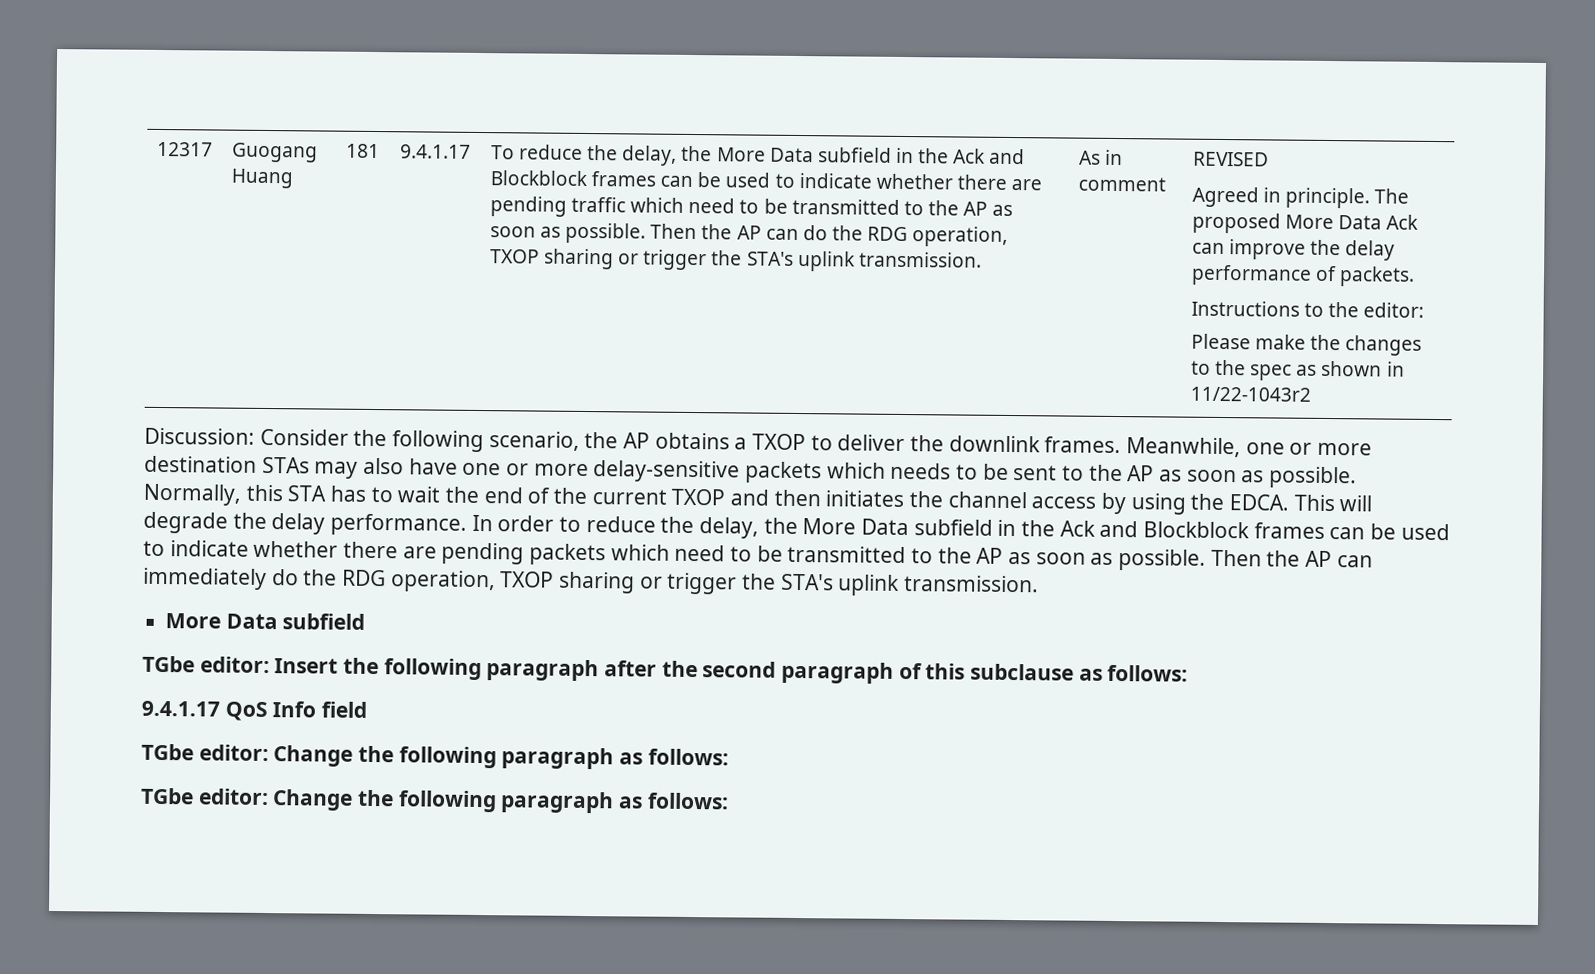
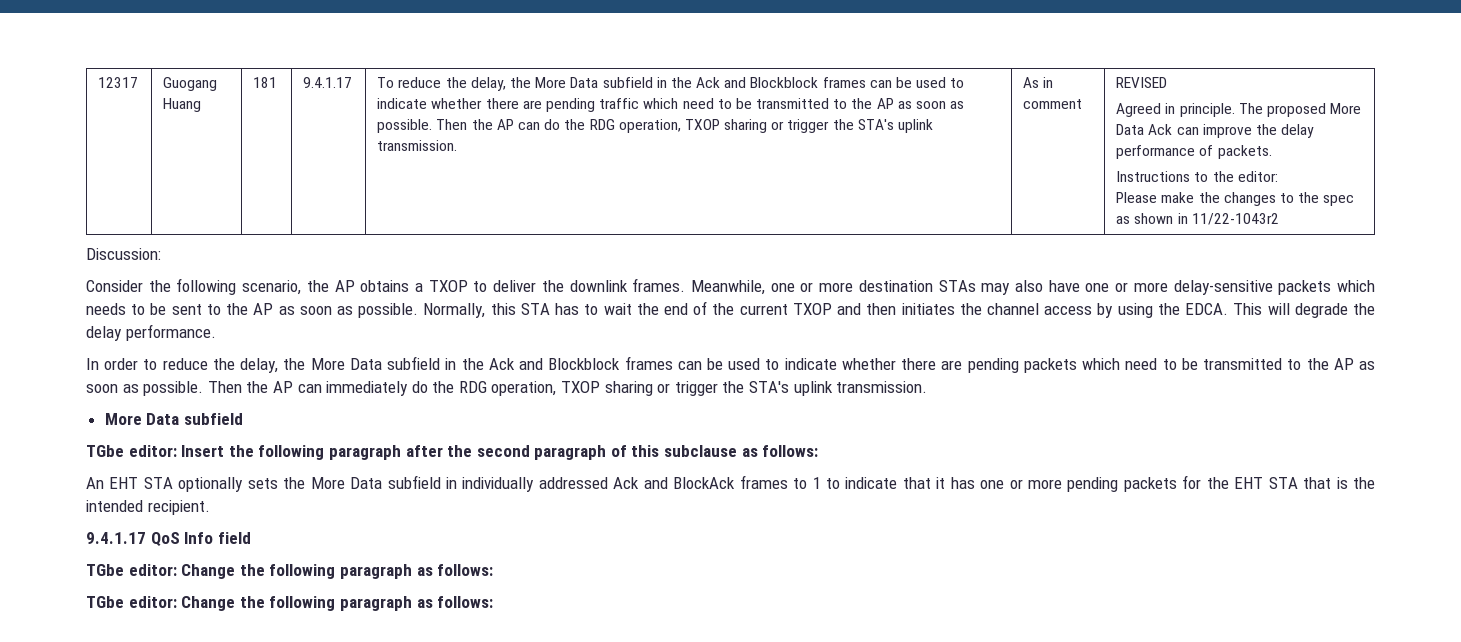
- Discussion: Consider the following scenario, the AP obtains a TXOP to deliver the downlink frames.
+ Discussion:
+ Consider the following scenario, the AP obtains a TXOP to deliver the downlink frames.
- This will degrade the delay performance. In order to reduce the delay, the More Data subfield in the Ack and Blockblock frames can be used to indicate whether there are pending packets which need to be transmitted to the AP as soon as possible.
+ This will degrade the delay performance.
+ In order to reduce the delay, the More Data subfield in the Ack and Blockblock frames can be used to indicate whether there are pending packets which need to be transmitted to the AP as soon as possible.
+ An EHT STA optionally sets the More Data subfield in individually addressed Ack and BlockAck frames to 1 to indicate that it has one or more pending packets for the EHT STA that is the intended recipient.

